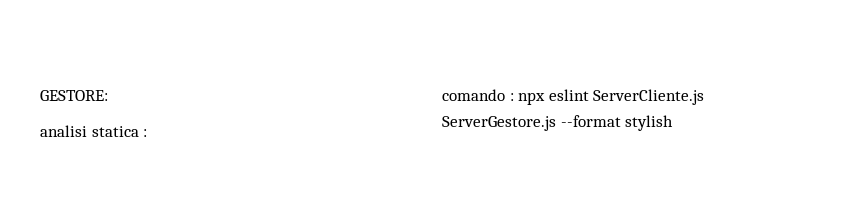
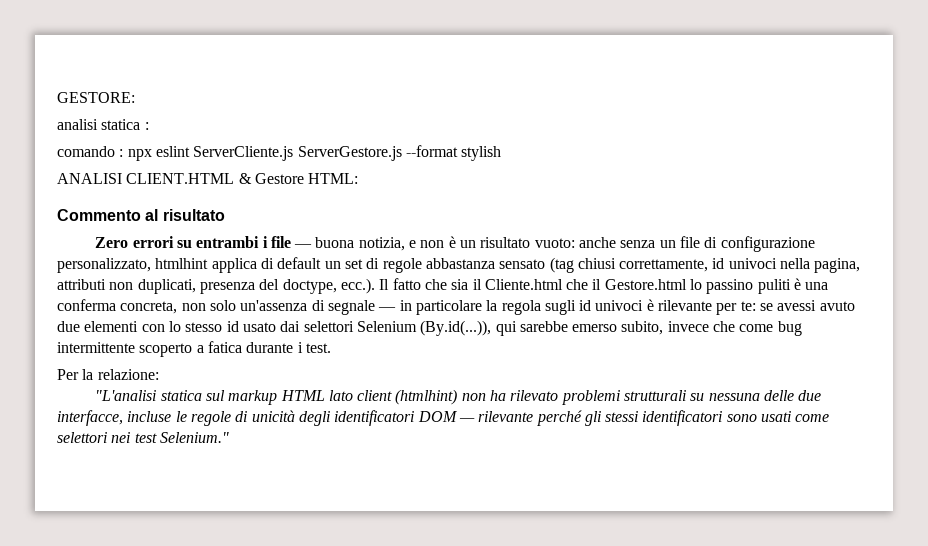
+ ANALISI CLIENT.HTML & Gestore HTML:
+ Commento al risultato
+ Zero errori su entrambi i file — buona notizia, e non è un risultato vuoto: anche senza un file di configurazione personalizzato, htmlhint applica di default un set di regole abbastanza sensato (tag chiusi correttamente, id univoci nella pagina, attributi non duplicati, presenza del doctype, ecc.). Il fatto che sia il Cliente.html che il Gestore.html lo passino puliti è una conferma concreta, non solo un'assenza di segnale — in particolare la regola sugli id univoci è rilevante per te: se avessi avuto due elementi con lo stesso id usato dai selettori Selenium (By.id(...)), qui sarebbe emerso subito, invece che come bug intermittente scoperto a fatica durante i test.
+ Per la relazione:
+ "L'analisi statica sul markup HTML lato client (htmlhint) non ha rilevato problemi strutturali su nessuna delle due interfacce, incluse le regole di unicità degli identificatori DOM — rilevante perché gli stessi identificatori sono usati come selettori nei test Selenium."

